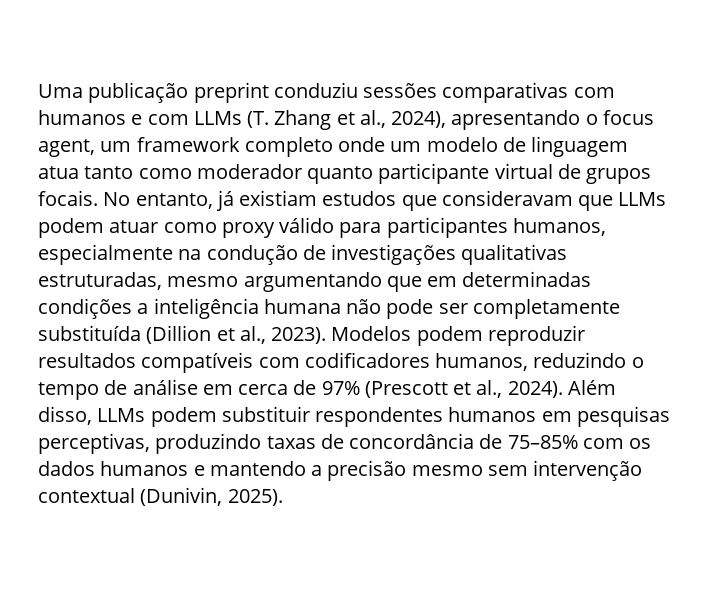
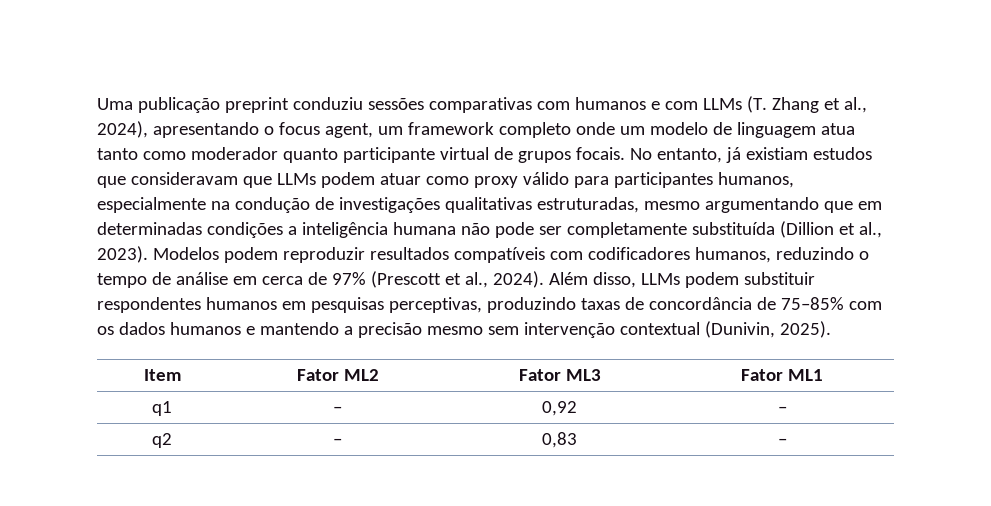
+ Item | Fator ML2 | Fator ML3 | Fator ML1
+ q1 | – | 0,92 | –
+ q2 | – | 0,83 | –

